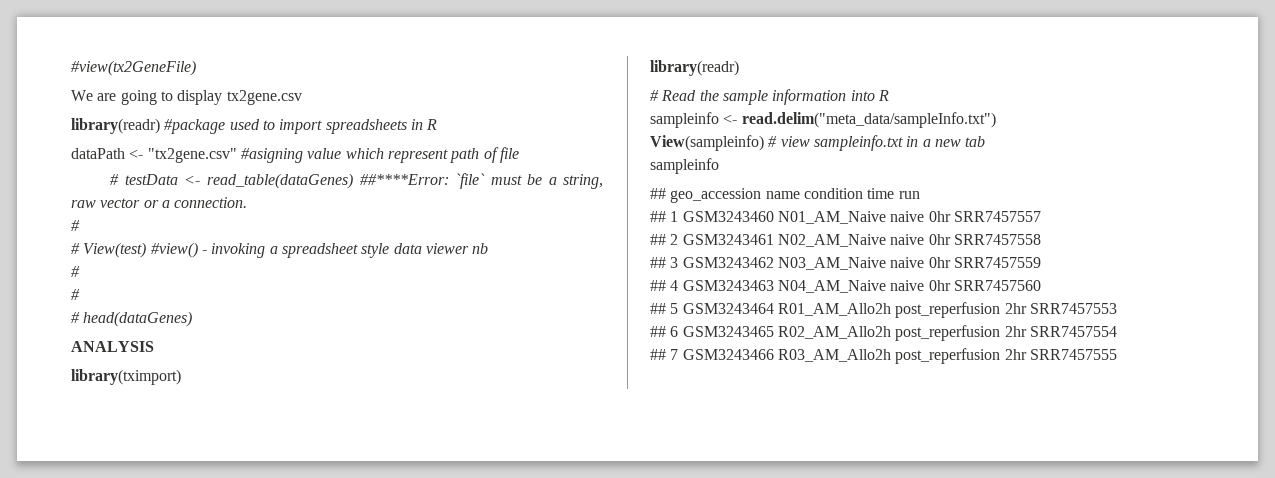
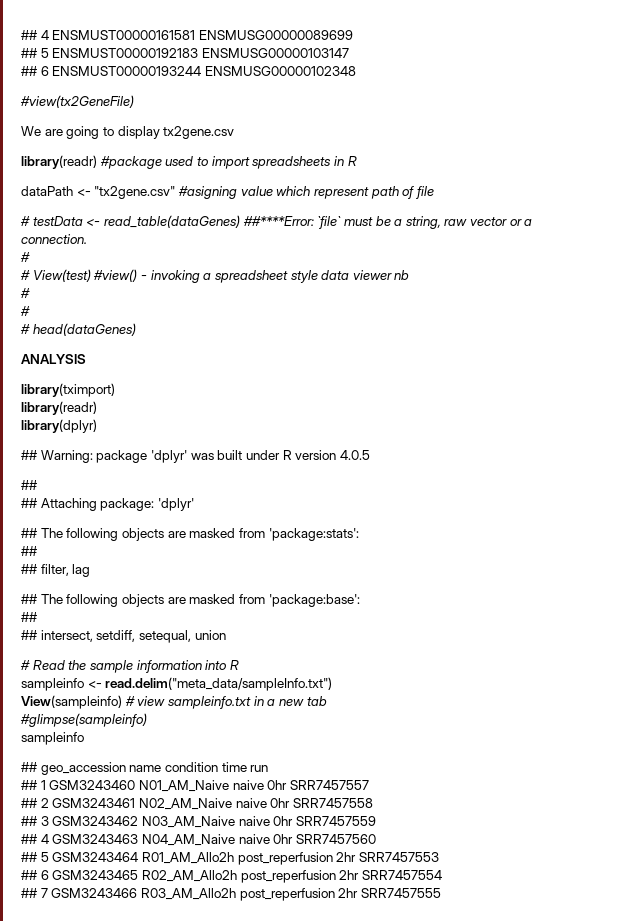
+ ## 4 ENSMUST00000161581 ENSMUSG00000089699
+ ## 5 ENSMUST00000192183 ENSMUSG00000103147
+ ## 6 ENSMUST00000193244 ENSMUSG00000102348
+ library(dplyr)
+ ## Warning: package 'dplyr' was built under R version 4.0.5
+ ##
+ ## Attaching package: 'dplyr'
+ ## The following objects are masked from 'package:stats':
+ ##
+ ## filter, lag
+ ## The following objects are masked from 'package:base':
+ ##
+ ## intersect, setdiff, setequal, union
+ #glimpse(sampleinfo)

